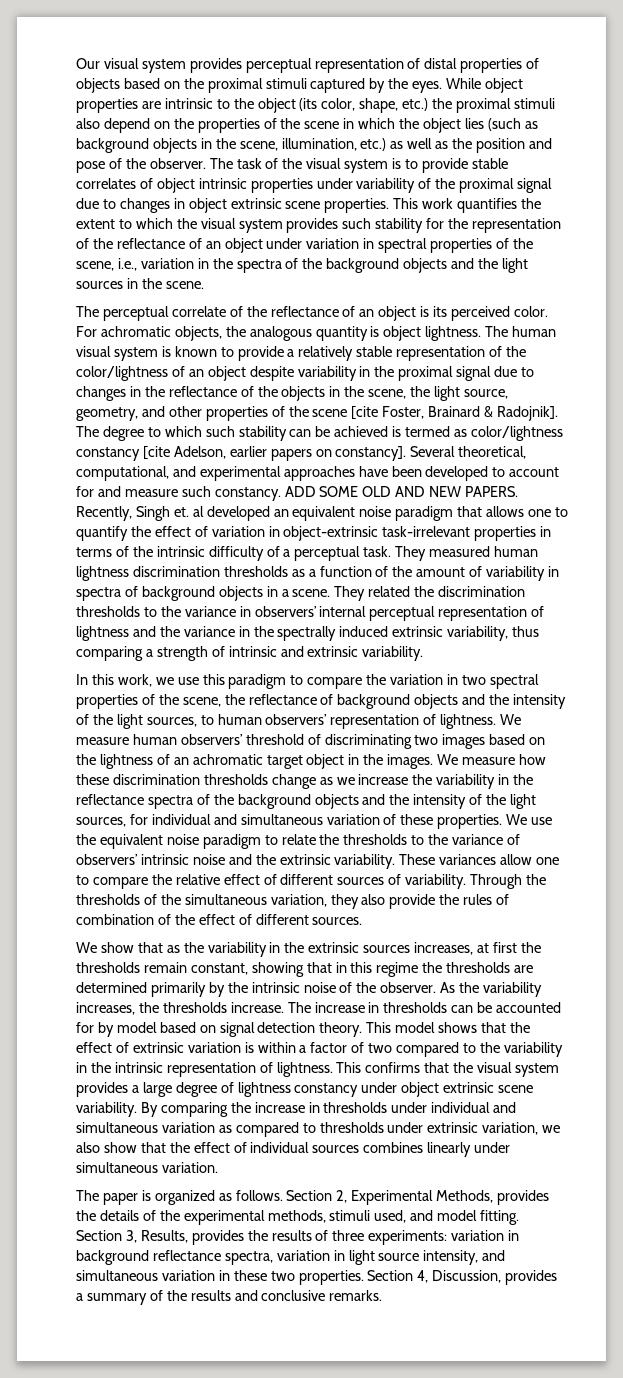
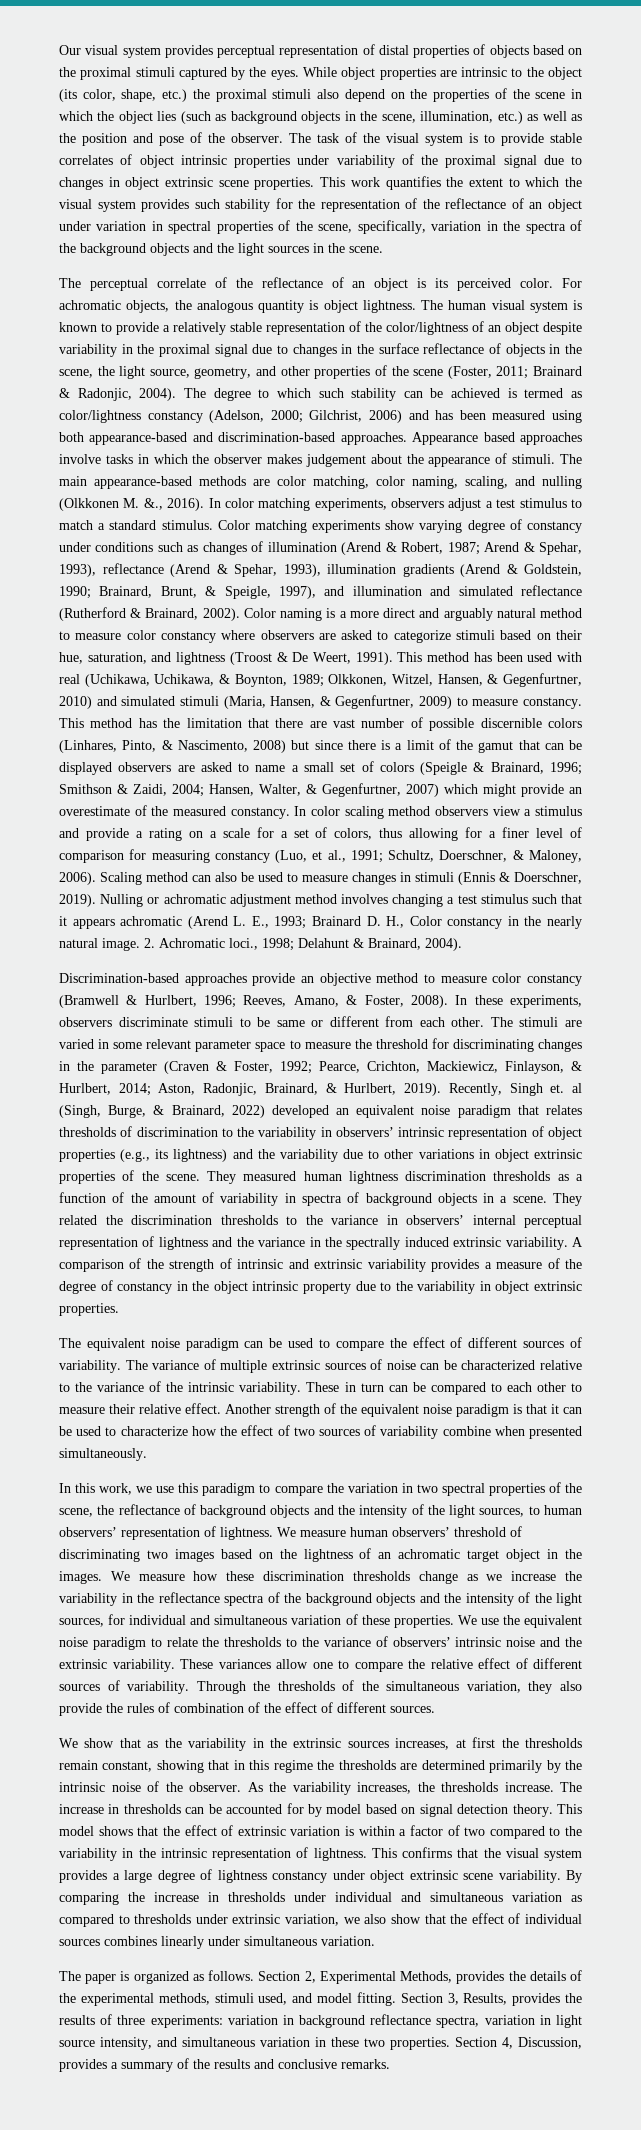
- This work quantifies the extent to which the visual system provides such stability for the representation of the reflectance of an object under variation in spectral properties of the scene, i.e., variation in the spectra of the background objects and the light sources in the scene.
+ This work quantifies the extent to which the visual system provides such stability for the representation of the reflectance of an object under variation in spectral properties of the scene, specifically, variation in the spectra of the background objects and the light sources in the scene.
- The human visual system is known to provide a relatively stable representation of the color/lightness of an object despite variability in the proximal signal due to changes in the reflectance of the objects in the scene, the light source, geometry, and other properties of the scene [cite Foster, Brainard & Radojnik].
+ The human visual system is known to provide a relatively stable representation of the color/lightness of an object despite variability in the proximal signal due to changes in the surface reflectance of objects in the scene, the light source, geometry, and other properties of the scene (Foster, 2011; Brainard & Radonjic, 2004).
- The degree to which such stability can be achieved is termed as color/lightness constancy [cite Adelson, earlier papers on constancy]. Several theoretical, computational, and experimental approaches have been developed to account for and measure such constancy. ADD SOME OLD AND NEW PAPERS. Recently, Singh et. al developed an equivalent noise paradigm that allows one to quantify the effect of variation in object-extrinsic task-irrelevant properties in terms of the intrinsic difficulty of a perceptual task.
+ The degree to which such stability can be achieved is termed as color/lightness constancy (Adelson, 2000; Gilchrist, 2006) and has been measured using both appearance-based and discrimination-based approaches. Appearance based approaches involve tasks in which the observer makes judgement about the appearance of stimuli. The main appearance-based methods are color matching, color naming, scaling, and nulling (Olkkonen M. &., 2016). In color matching experiments, observers adjust a test stimulus to match a standard stimulus. Color matching experiments show varying degree of constancy under conditions such as changes of illumination (Arend & Robert, 1987; Arend & Spehar, 1993), reflectance (Arend & Spehar, 1993), illumination gradients (Arend & Goldstein, 1990; Brainard, Brunt, & Speigle, 1997), and illumination and simulated reflectance (Rutherford & Brainard, 2002). Color naming is a more direct and arguably natural method to measure color constancy where observers are asked to categorize stimuli based on their hue, saturation, and lightness (Troost & De Weert, 1991). This method has been used with real (Uchikawa, Uchikawa, & Boynton, 1989; Olkkonen, Witzel, Hansen, & Gegenfurtner, 2010) and simulated stimuli (Maria, Hansen, & Gegenfurtner, 2009) to measure constancy. This method has the limitation that there are vast number of possible discernible colors (Linhares, Pinto, & Nascimento, 2008) but since there is a limit of the gamut that can be displayed observers are asked to name a small set of colors (Speigle & Brainard, 1996; Smithson & Zaidi, 2004; Hansen, Walter, & Gegenfurtner, 2007) which might provide an overestimate of the measured constancy. In color scaling method observers view a stimulus and provide a rating on a scale for a set of colors, thus allowing for a finer level of comparison for measuring constancy (Luo, et al., 1991; Schultz, Doerschner, & Maloney, 2006). Scaling method can also be used to measure changes in stimuli (Ennis & Doerschner, 2019). Nulling or achromatic adjustment method involves changing a test stimulus such that it appears achromatic (Arend L. E., 1993; Brainard D. H., Color constancy in the nearly natural image. 2. Achromatic loci., 1998; Delahunt & Brainard, 2004).
+ Discrimination-based approaches provide an objective method to measure color constancy (Bramwell & Hurlbert, 1996; Reeves, Amano, & Foster, 2008). In these experiments, observers discriminate stimuli to be same or different from each other. The stimuli are varied in some relevant parameter space to measure the threshold for discriminating changes in the parameter (Craven & Foster, 1992; Pearce, Crichton, Mackiewicz, Finlayson, & Hurlbert, 2014; Aston, Radonjic, Brainard, & Hurlbert, 2019). Recently, Singh et. al (Singh, Burge, & Brainard, 2022) developed an equivalent noise paradigm that relates thresholds of discrimination to the variability in observers’ intrinsic representation of object properties (e.g., its lightness) and the variability due to other variations in object extrinsic properties of the scene.
- They related the discrimination thresholds to the variance in observers’ internal perceptual representation of lightness and the variance in the spectrally induced extrinsic variability, thus comparing a strength of intrinsic and extrinsic variability.
+ They related the discrimination thresholds to the variance in observers’ internal perceptual representation of lightness and the variance in the spectrally induced extrinsic variability. A comparison of the strength of intrinsic and extrinsic variability provides a measure of the degree of constancy in the object intrinsic property due to the variability in object extrinsic properties.
+ The equivalent noise paradigm can be used to compare the effect of different sources of variability. The variance of multiple extrinsic sources of noise can be characterized relative to the variance of the intrinsic variability. These in turn can be compared to each other to measure their relative effect. Another strength of the equivalent noise paradigm is that it can be used to characterize how the effect of two sources of variability combine when presented simultaneously.

